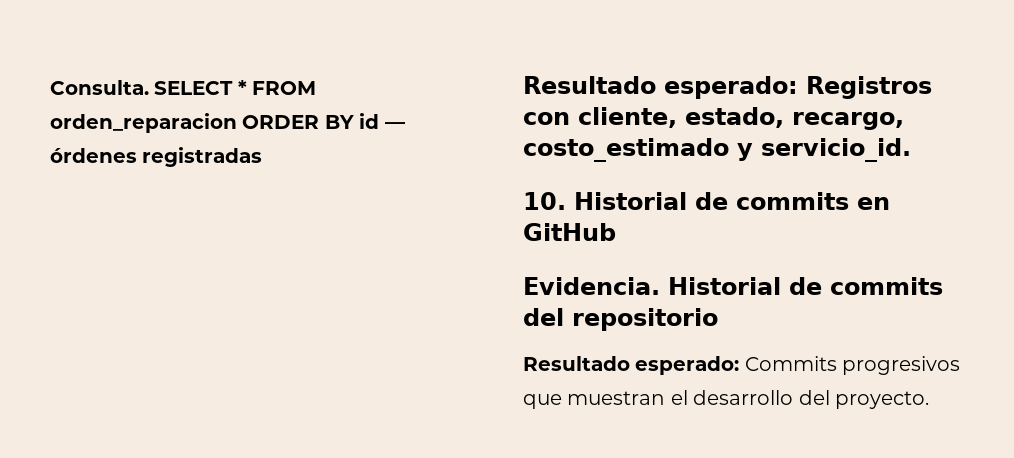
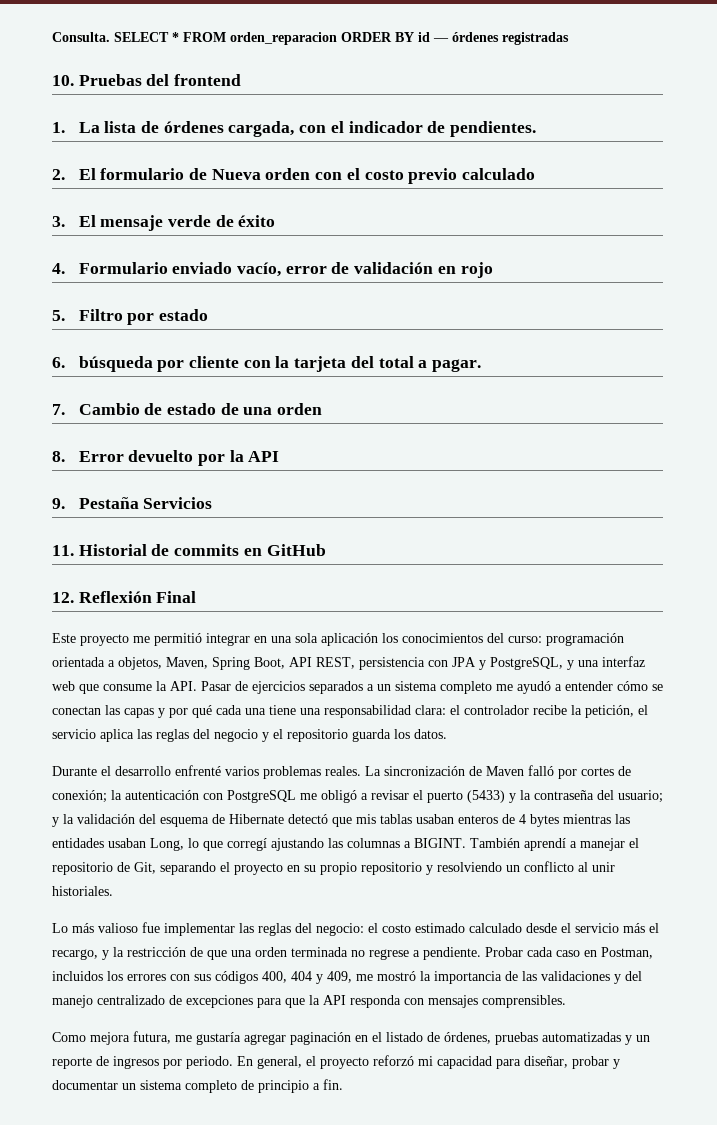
- Resultado esperado: Registros con cliente, estado, recargo, costo_estimado y servicio_id.
- 10. Historial de commits en GitHub
+ 10. Pruebas del frontend
+ 1. La lista de órdenes cargada, con el indicador de pendientes.
+ 2. El formulario de Nueva orden con el costo previo calculado
+ 3. El mensaje verde de éxito
+ 4. Formulario enviado vacío, error de validación en rojo
+ 5. Filtro por estado
+ 6. búsqueda por cliente con la tarjeta del total a pagar.
+ 7. Cambio de estado de una orden
+ 8. Error devuelto por la API
+ 9. Pestaña Servicios
+ 11. Historial de commits en GitHub
- Evidencia. Historial de commits del repositorio
- Resultado esperado: Commits progresivos que muestran el desarrollo del proyecto.
+ 12. Reflexión Final
+ Este proyecto me permitió integrar en una sola aplicación los conocimientos del curso: programación orientada a objetos, Maven, Spring Boot, API REST, persistencia con JPA y PostgreSQL, y una interfaz web que consume la API. Pasar de ejercicios separados a un sistema completo me ayudó a entender cómo se conectan las capas y por qué cada una tiene una responsabilidad clara: el controlador recibe la petición, el servicio aplica las reglas del negocio y el repositorio guarda los datos.
+ Durante el desarrollo enfrenté varios problemas reales. La sincronización de Maven falló por cortes de conexión; la autenticación con PostgreSQL me obligó a revisar el puerto (5433) y la contraseña del usuario; y la validación del esquema de Hibernate detectó que mis tablas usaban enteros de 4 bytes mientras las entidades usaban Long, lo que corregí ajustando las columnas a BIGINT. También aprendí a manejar el repositorio de Git, separando el proyecto en su propio repositorio y resolviendo un conflicto al unir historiales.
+ Lo más valioso fue implementar las reglas del negocio: el costo estimado calculado desde el servicio más el recargo, y la restricción de que una orden terminada no regrese a pendiente. Probar cada caso en Postman, incluidos los errores con sus códigos 400, 404 y 409, me mostró la importancia de las validaciones y del manejo centralizado de excepciones para que la API responda con mensajes comprensibles.
+ Como mejora futura, me gustaría agregar paginación en el listado de órdenes, pruebas automatizadas y un reporte de ingresos por periodo. En general, el proyecto reforzó mi capacidad para diseñar, probar y documentar un sistema completo de principio a fin.

